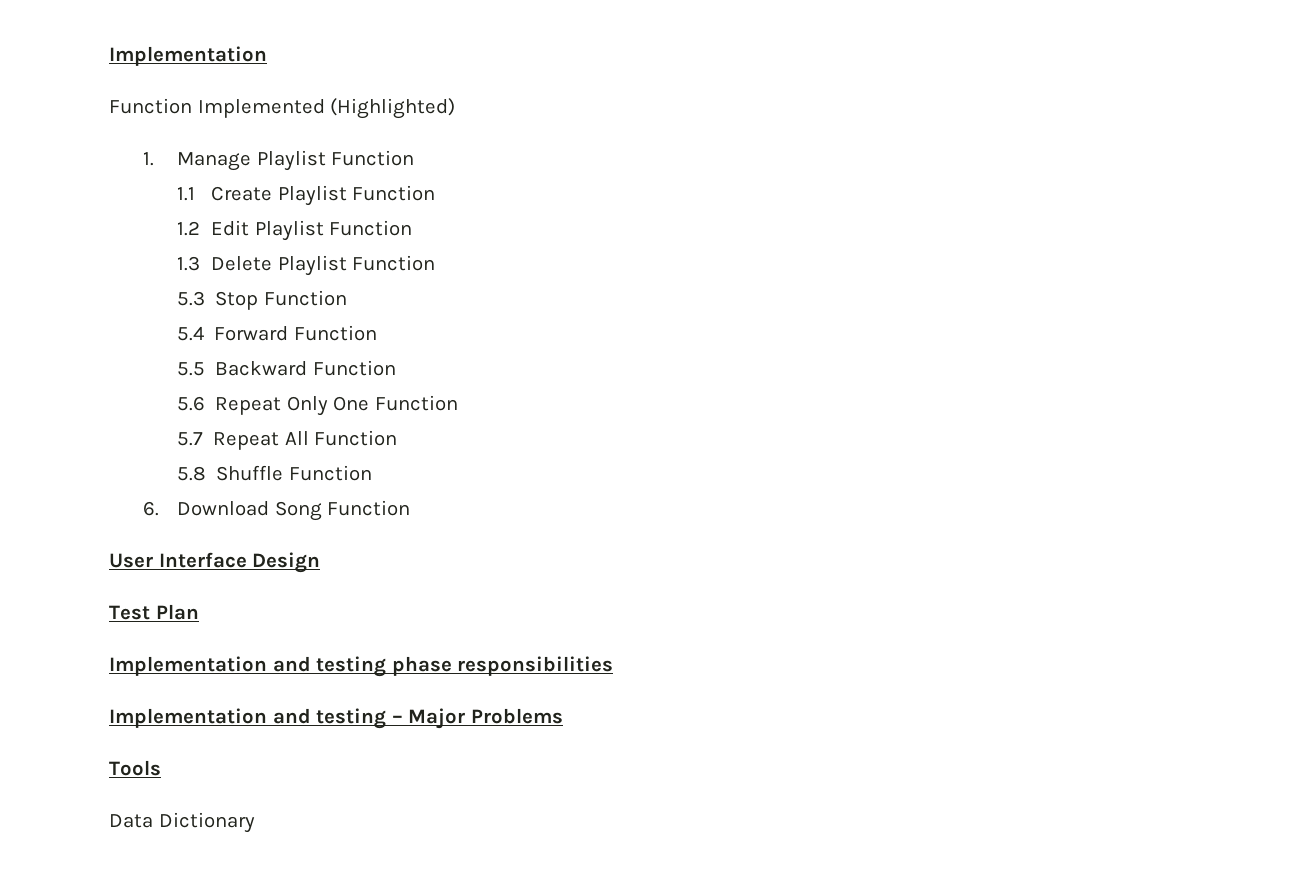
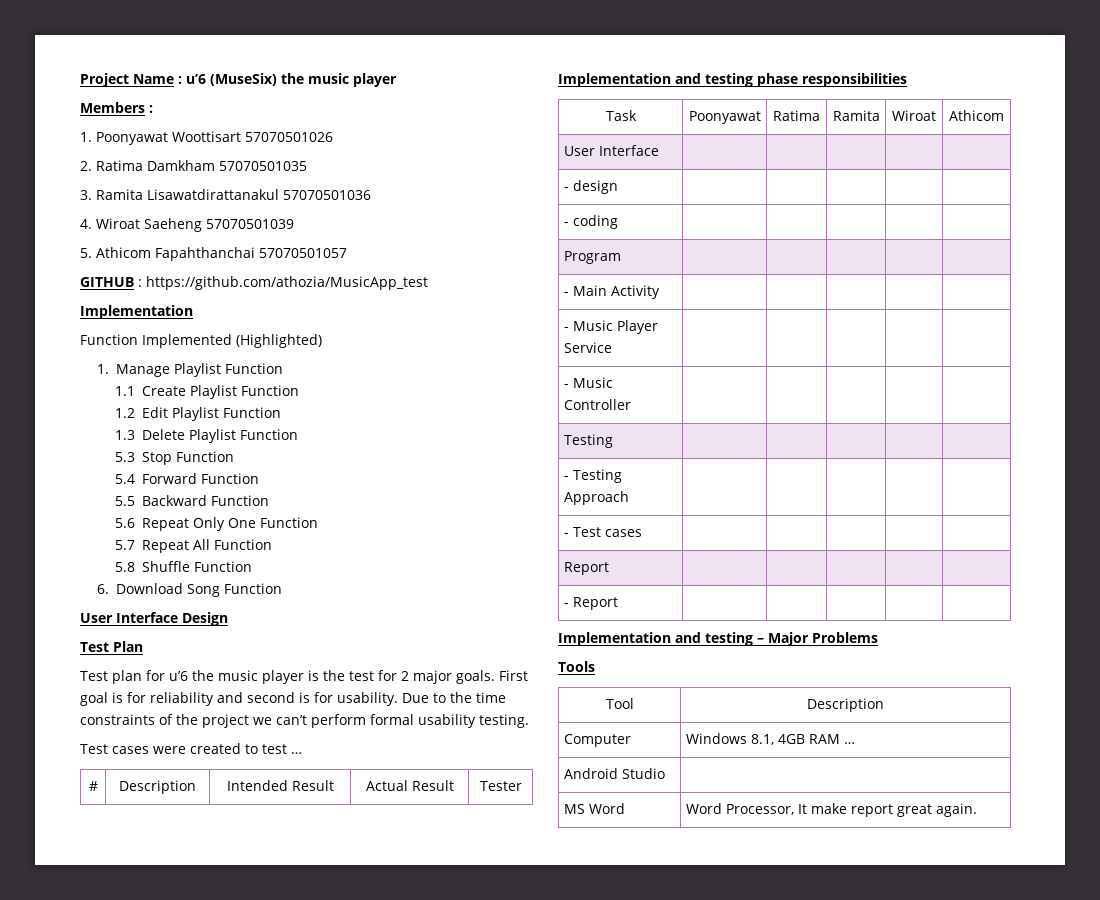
+ Project Name : u’6 (MuseSix) the music player
+ Members :
+ 1. Poonyawat Woottisart 57070501026
+ 2. Ratima Damkham 57070501035
+ 3. Ramita Lisawatdirattanakul 57070501036
+ 4. Wiroat Saeheng 57070501039
+ 5. Athicom Fapahthanchai 57070501057
+ GITHUB : https://github.com/athozia/MusicApp_test
+ Test plan for u’6 the music player is the test for 2 major goals. First goal is for reliability and second is for usability. Due to the time constraints of the project we can’t perform formal usability testing.
+ Test cases were created to test …
+ # | Description | Intended Result | Actual Result | Tester
+ Task | Poonyawat | Ratima | Ramita | Wiroat | Athicom
+ User Interface | | | | |
+ - design | | | | |
+ - coding | | | | |
+ Program | | | | |
+ - Main Activity | | | | |
+ - Music Player Service | | | | |
+ - Music Controller | | | | |
+ Testing | | | | |
+ - Testing Approach | | | | |
+ - Test cases | | | | |
+ Report | | | | |
+ - Report | | | | |
- Data Dictionary
+ Tool | Description
+ Computer | Windows 8.1, 4GB RAM …
+ Android Studio |
+ MS Word | Word Processor, It make report great again.

